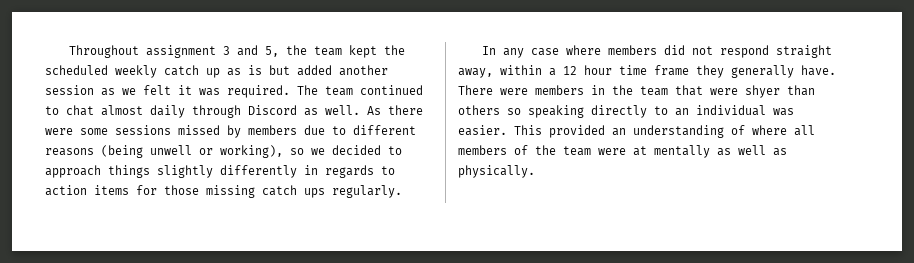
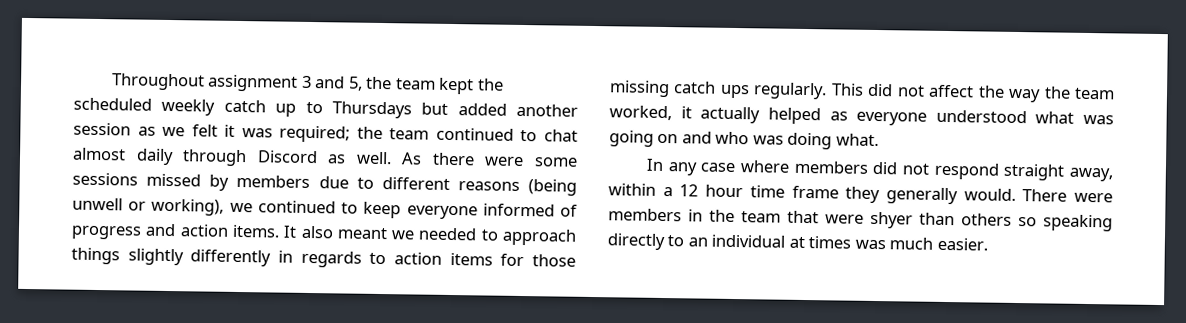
- Throughout assignment 3 and 5, the team kept the scheduled weekly catch up as is but added another session as we felt it was required. The team continued to chat almost daily through Discord as well.
+ Throughout assignment 3 and 5, the team kept the scheduled weekly catch up to Thursdays but added another session as we felt it was required; the team continued to chat almost daily through Discord as well.
- As there were some sessions missed by members due to different reasons (being unwell or working), so we decided to approach things slightly differently in regards to action items for those missing catch ups regularly.
+ As there were some sessions missed by members due to different reasons (being unwell or working), we continued to keep everyone informed of progress and action items. It also meant we needed to approach things slightly differently in regards to action items for those missing catch ups regularly. This did not affect the way the team worked, it actually helped as everyone understood what was going on and who was doing what.
- In any case where members did not respond straight away, within a 12 hour time frame they generally have.
+ In any case where members did not respond straight away, within a 12 hour time frame they generally would.
- There were members in the team that were shyer than others so speaking directly to an individual was easier. This provided an understanding of where all members of the team were at mentally as well as physically.
+ There were members in the team that were shyer than others so speaking directly to an individual at times was much easier.

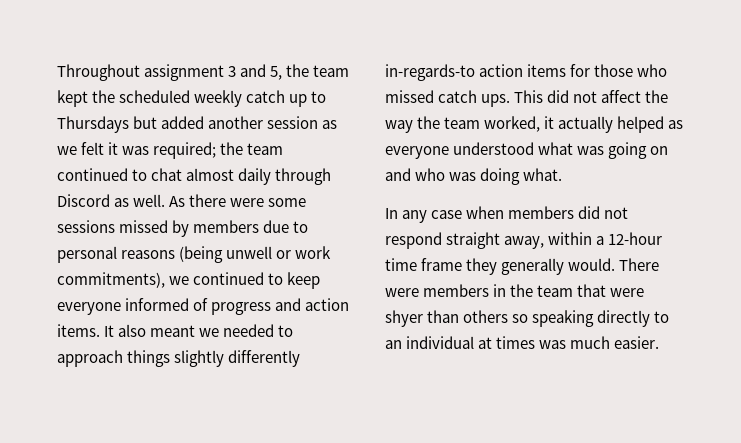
- As there were some sessions missed by members due to different reasons (being unwell or working), we continued to keep everyone informed of progress and action items.
+ As there were some sessions missed by members due to personal reasons (being unwell or work commitments), we continued to keep everyone informed of progress and action items.
- It also meant we needed to approach things slightly differently in regards to action items for those missing catch ups regularly.
+ It also meant we needed to approach things slightly differently in-regards-to action items for those who missed catch ups.
- In any case where members did not respond straight away, within a 12 hour time frame they generally would.
+ In any case when members did not respond straight away, within a 12-hour time frame they generally would.

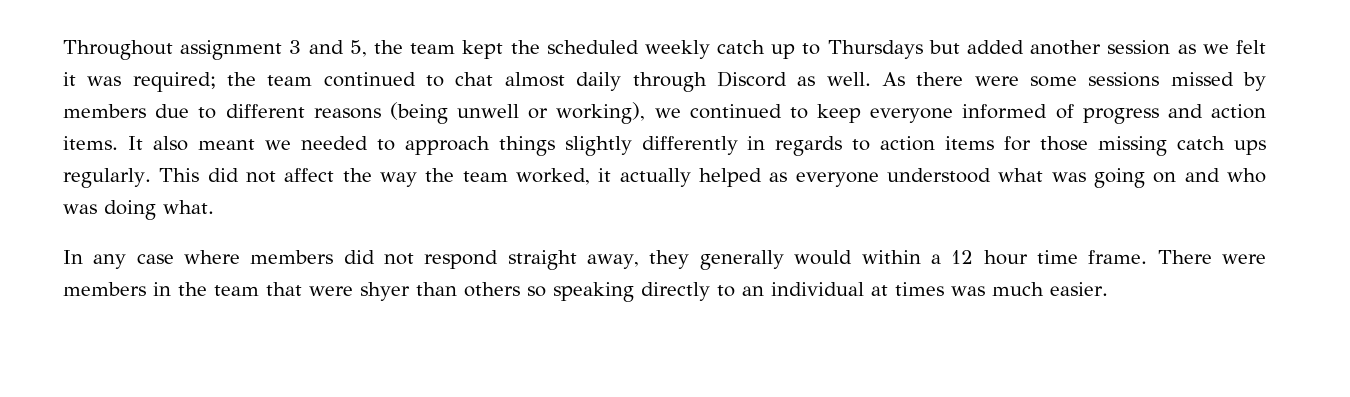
- As there were some sessions missed by members due to personal reasons (being unwell or work commitments), we continued to keep everyone informed of progress and action items.
+ As there were some sessions missed by members due to different reasons (being unwell or working), we continued to keep everyone informed of progress and action items.
- It also meant we needed to approach things slightly differently in-regards-to action items for those who missed catch ups.
+ It also meant we needed to approach things slightly differently in regards to action items for those missing catch ups regularly.
- In any case when members did not respond straight away, within a 12-hour time frame they generally would.
+ In any case where members did not respond straight away, they generally would within a 12 hour time frame.

